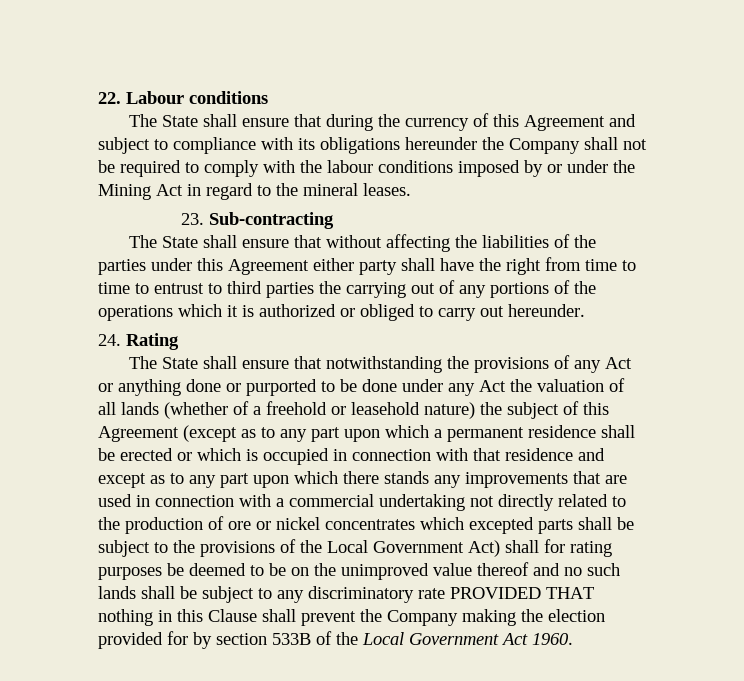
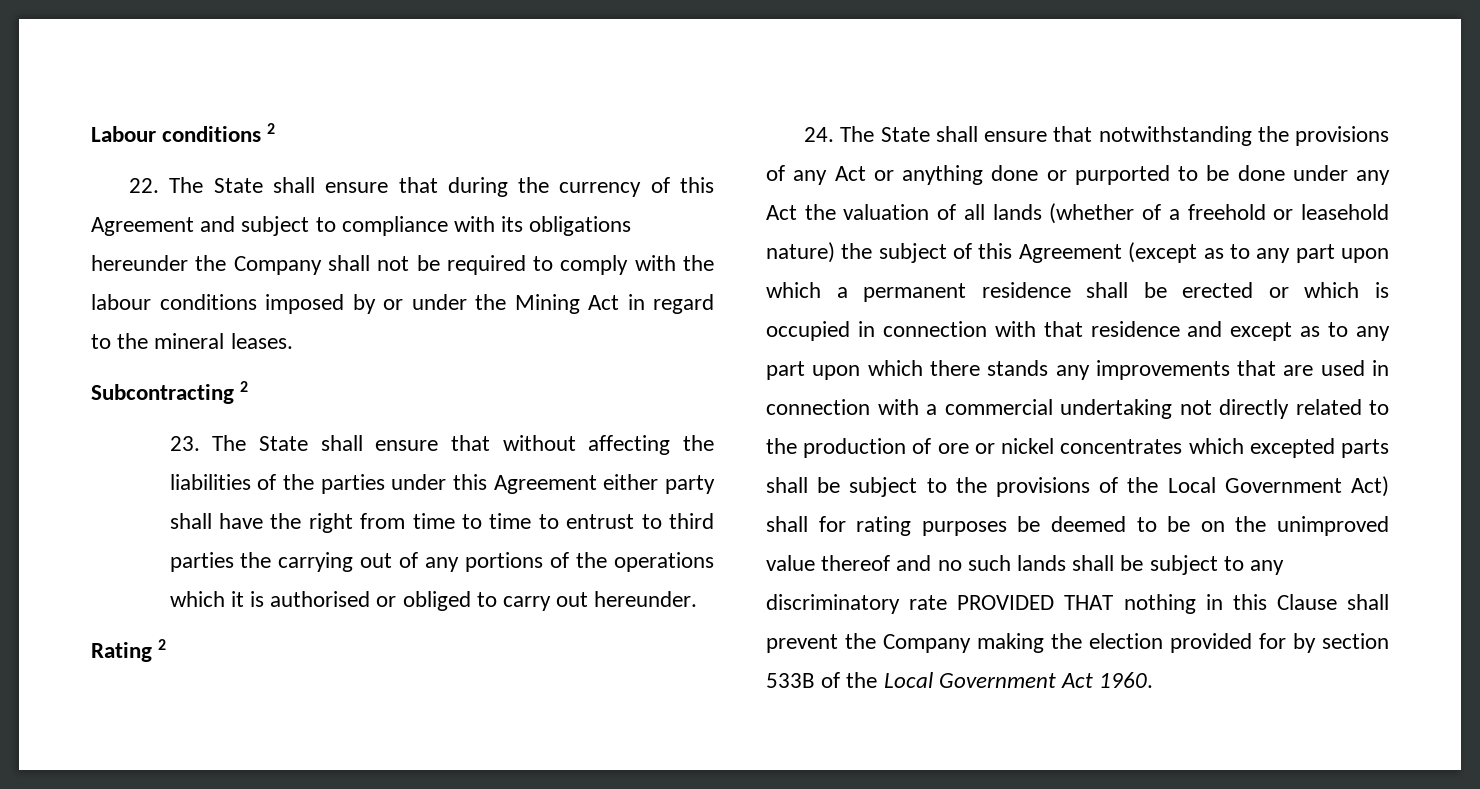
- 22. Labour conditions
- The State shall ensure that during the currency of this Agreement and subject to compliance with its obligations hereunder the Company shall not be required to comply with the labour conditions imposed by or under the Mining Act in regard to the mineral leases.
+ Labour conditions 2
+ 22. The State shall ensure that during the currency of this Agreement and subject to compliance with its obligations hereunder the Company shall not be required to comply with the labour conditions imposed by or under the Mining Act in regard to the mineral leases.
+ Subcontracting 2
- 23. Sub-contracting
- The State shall ensure that without affecting the liabilities of the parties under this Agreement either party shall have the right from time to time to entrust to third parties the carrying out of any portions of the operations which it is authorized or obliged to carry out hereunder.
+ 23. The State shall ensure that without affecting the liabilities of the parties under this Agreement either party shall have the right from time to time to entrust to third parties the carrying out of any portions of the operations which it is authorised or obliged to carry out hereunder.
+ Rating 2
- 24. Rating
- The State shall ensure that notwithstanding the provisions of any Act or anything done or purported to be done under any Act the valuation of all lands (whether of a freehold or leasehold nature) the subject of this Agreement (except as to any part upon which a permanent residence shall be erected or which is occupied in connection with that residence and except as to any part upon which there stands any improvements that are used in connection with a commercial undertaking not directly related to the production of ore or nickel concentrates which excepted parts shall be subject to the provisions of the Local Government Act) shall for rating purposes be deemed to be on the unimproved value thereof and no such lands shall be subject to any discriminatory rate PROVIDED THAT nothing in this Clause shall prevent the Company making the election provided for by section 533B of the Local Government Act 1960.
+ 24. The State shall ensure that notwithstanding the provisions of any Act or anything done or purported to be done under any Act the valuation of all lands (whether of a freehold or leasehold nature) the subject of this Agreement (except as to any part upon which a permanent residence shall be erected or which is occupied in connection with that residence and except as to any part upon which there stands any improvements that are used in connection with a commercial undertaking not directly related to the production of ore or nickel concentrates which excepted parts shall be subject to the provisions of the Local Government Act) shall for rating purposes be deemed to be on the unimproved value thereof and no such lands shall be subject to any discriminatory rate PROVIDED THAT nothing in this Clause shall prevent the Company making the election provided for by section 533B of the Local Government Act 1960.

